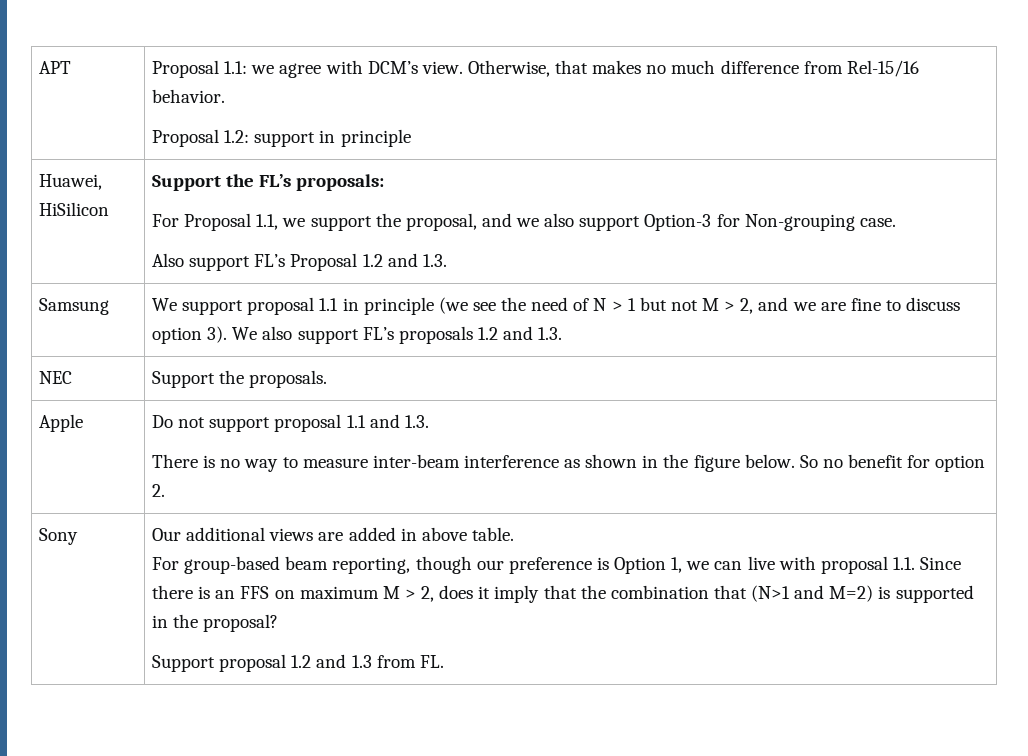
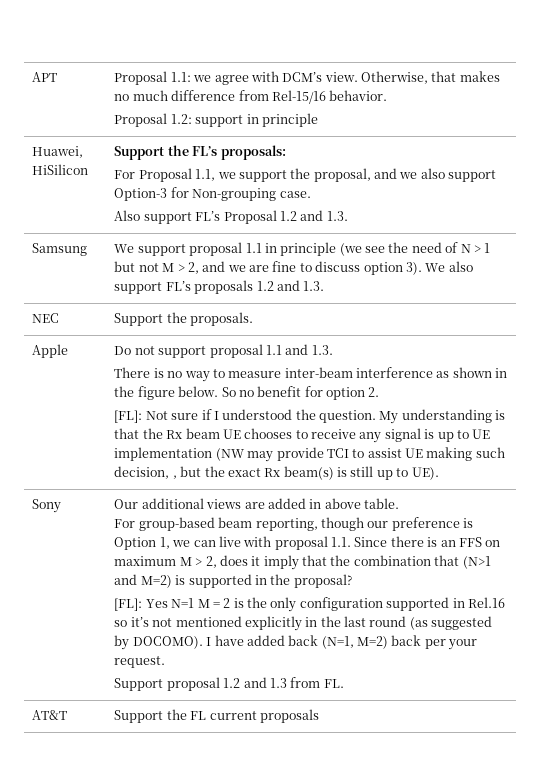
+ [FL]: Not sure if I understood the question. My understanding is that the Rx beam UE chooses to receive any signal is up to UE implementation (NW may provide TCI to assist UE making such decision, , but the exact Rx beam(s) is still up to UE).
+ [FL]: Yes N=1 M = 2 is the only configuration supported in Rel.16 so it’s not mentioned explicitly in the last round (as suggested by DOCOMO). I have added back (N=1, M=2) back per your request.
+ AT&T | Support the FL current proposals

